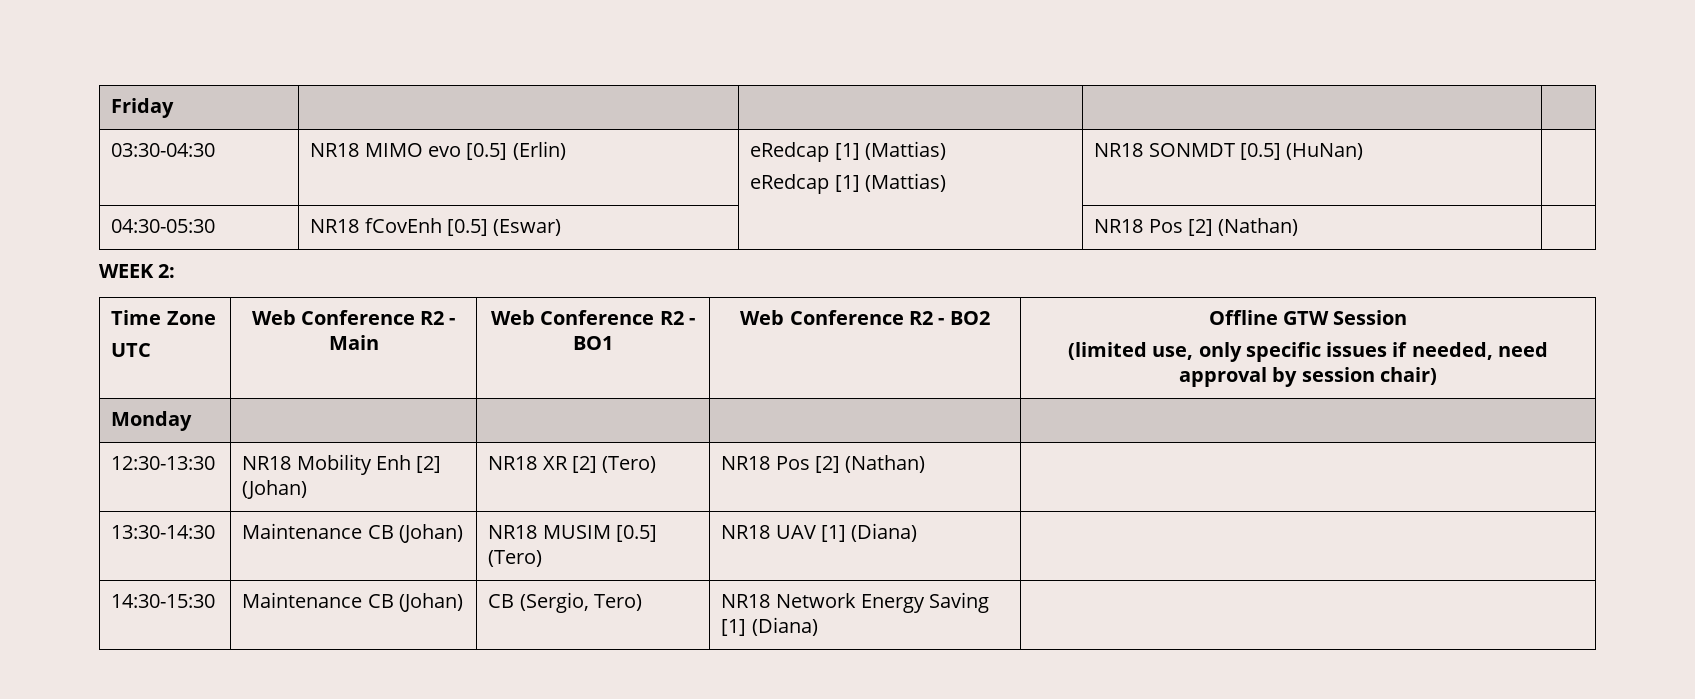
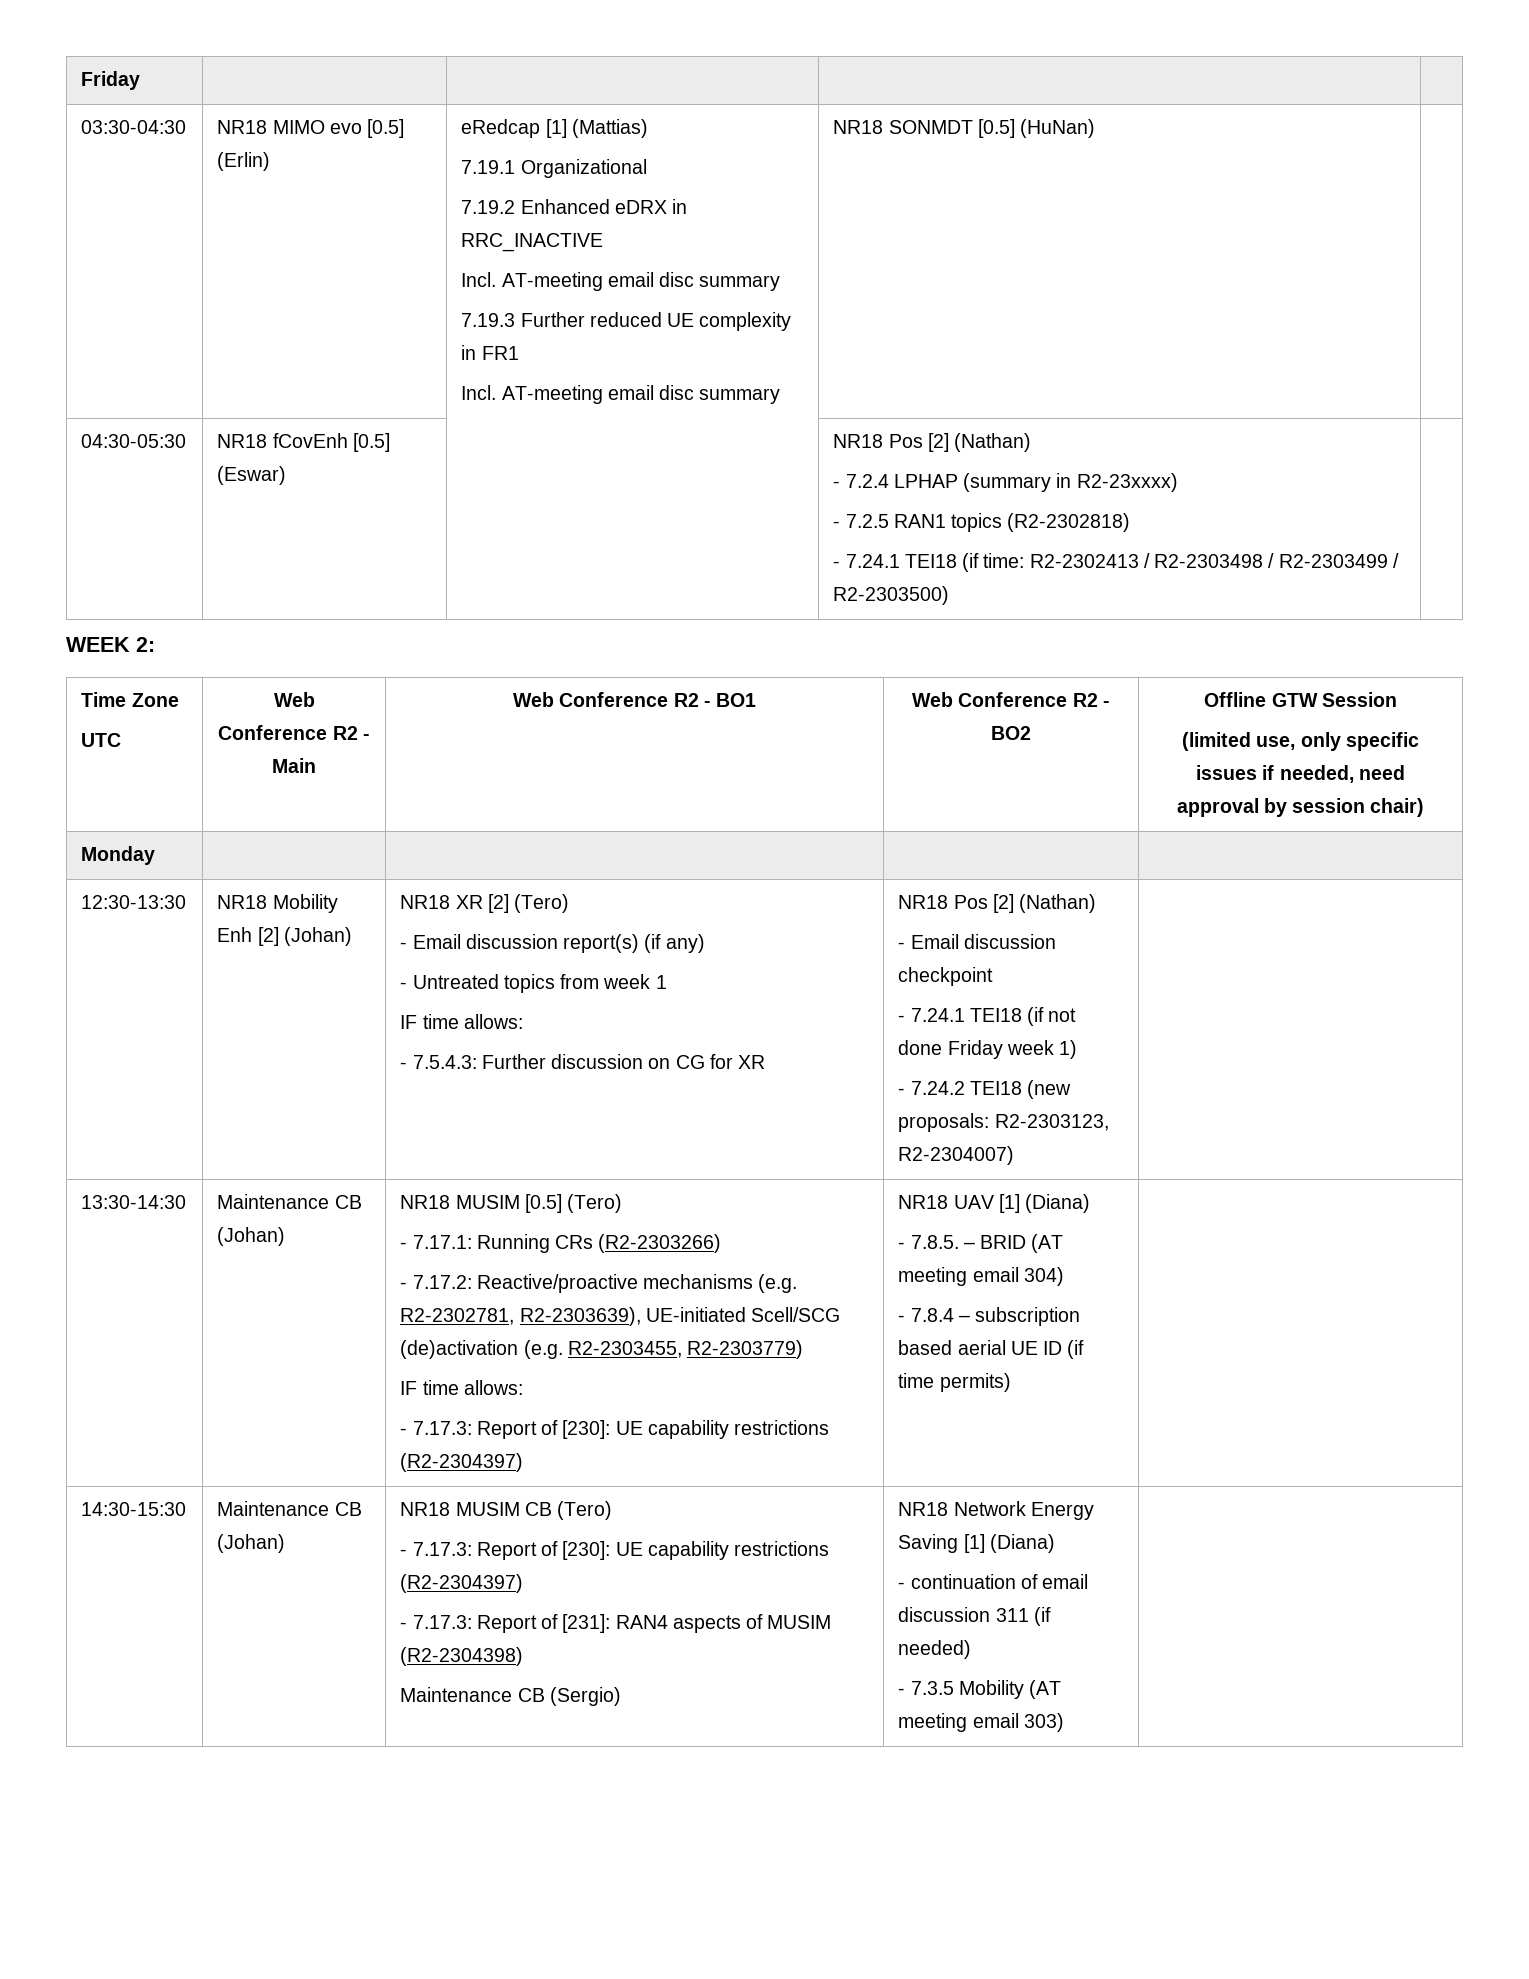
  03:30-04:30 | NR18 MIMO evo [0.5] (Erlin) | eRedcap [1] (Mattias)
- eRedcap [1] (Mattias) | NR18 SONMDT [0.5] (HuNan) |
+ 7.19.1 Organizational
+ 7.19.2 Enhanced eDRX in RRC_INACTIVE
+ Incl. AT-meeting email disc summary
+ 7.19.3 Further reduced UE complexity in FR1
+ Incl. AT-meeting email disc summary | NR18 SONMDT [0.5] (HuNan) |
- 04:30-05:30 | NR18 fCovEnh [0.5] (Eswar) | | NR18 Pos [2] (Nathan) |
+ 04:30-05:30 | NR18 fCovEnh [0.5] (Eswar) | | NR18 Pos [2] (Nathan)
+ - 7.2.4 LPHAP (summary in R2-23xxxx)
+ - 7.2.5 RAN1 topics (R2-2302818)
+ - 7.24.1 TEI18 (if time: R2-2302413 / R2-2303498 / R2-2303499 / R2-2303500) |
- NR18 XR [2] (Tero) | NR18 Pos [2] (Nathan)
+ NR18 XR [2] (Tero)
+ - Email discussion report(s) (if any)
+ - Untreated topics from week 1
+ IF time allows:
+ - 7.5.4.3: Further discussion on CG for XR | NR18 Pos [2] (Nathan)
+ - Email discussion checkpoint
+ - 7.24.1 TEI18 (if not done Friday week 1)
+ - 7.24.2 TEI18 (new proposals: R2-2303123, R2-2304007)
- NR18 UAV [1] (Diana) |
- 14:30-15:30 | Maintenance CB (Johan) | CB (Sergio, Tero) | NR18 Network Energy Saving [1] (Diana) |
+ - 7.17.1: Running CRs (R2-2303266)
+ - 7.17.2: Reactive/proactive mechanisms (e.g. R2-2302781, R2-2303639), UE-initiated Scell/SCG (de)activation (e.g. R2-2303455, R2-2303779)
+ IF time allows:
+ - 7.17.3: Report of [230]: UE capability restrictions (R2-2304397) | NR18 UAV [1] (Diana)
+ - 7.8.5. – BRID (AT meeting email 304)
+ - 7.8.4 – subscription based aerial UE ID (if time permits) |
+ 14:30-15:30 | Maintenance CB (Johan) | NR18 MUSIM CB (Tero)
+ - 7.17.3: Report of [230]: UE capability restrictions (R2-2304397)
+ - 7.17.3: Report of [231]: RAN4 aspects of MUSIM (R2-2304398)
+ Maintenance CB (Sergio) | NR18 Network Energy Saving [1] (Diana)
+ - continuation of email discussion 311 (if needed)
+ - 7.3.5 Mobility (AT meeting email 303)

